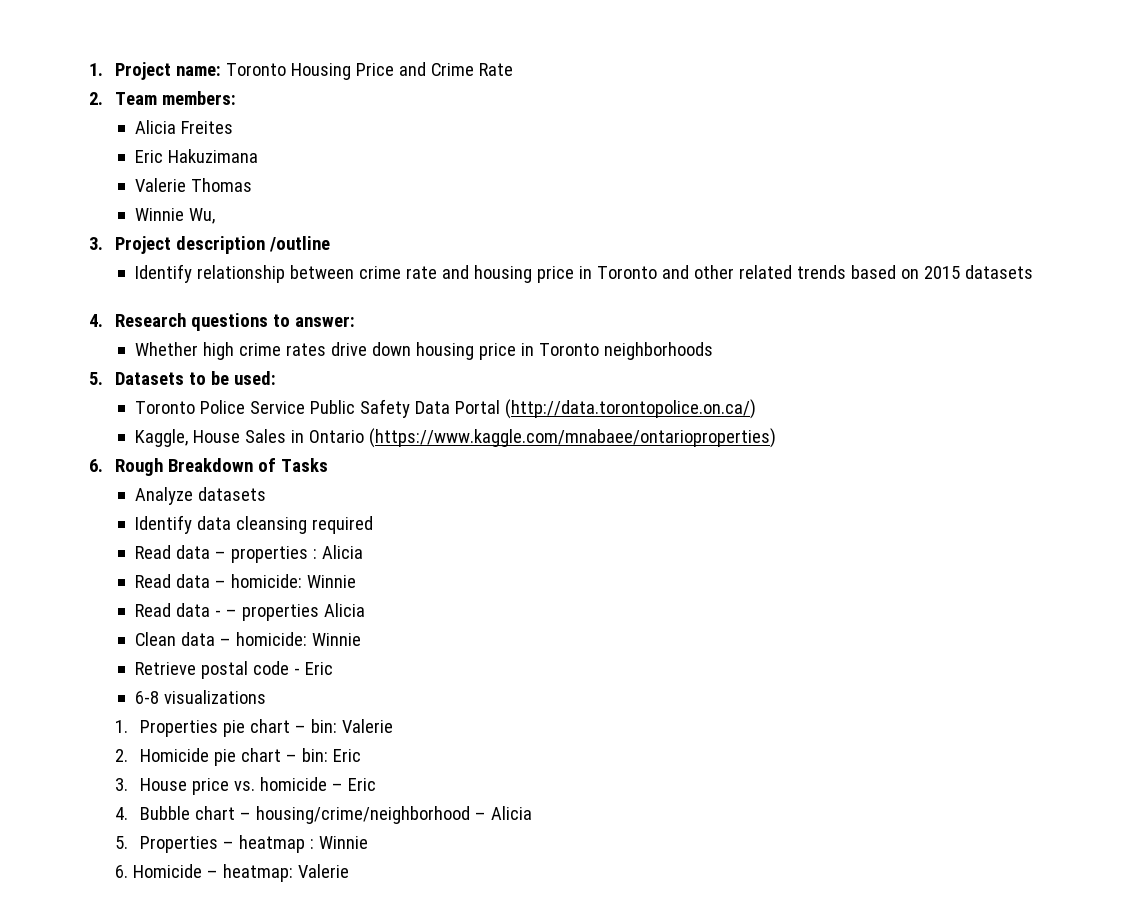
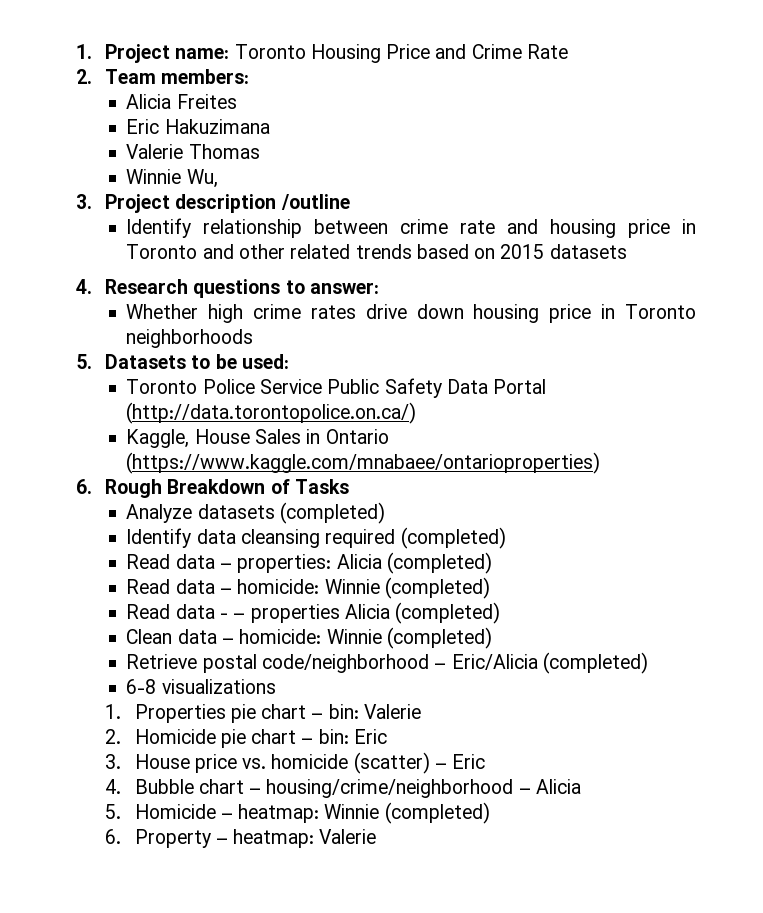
- Analyze datasets
+ Analyze datasets (completed)
- Identify data cleansing required
- Read data – properties : Alicia
+ Identify data cleansing required (completed)
+ Read data – properties: Alicia (completed)
- Read data – homicide: Winnie
+ Read data – homicide: Winnie (completed)
- Read data - – properties Alicia
+ Read data - – properties Alicia (completed)
- Clean data – homicide: Winnie
+ Clean data – homicide: Winnie (completed)
- Retrieve postal code - Eric
+ Retrieve postal code/neighborhood – Eric/Alicia (completed)
- 3. House price vs. homicide – Eric
+ 3. House price vs. homicide (scatter) – Eric
- 5. Properties – heatmap : Winnie
- 6. Homicide – heatmap: Valerie
+ 5. Homicide – heatmap: Winnie (completed)
+ 6. Property – heatmap: Valerie

